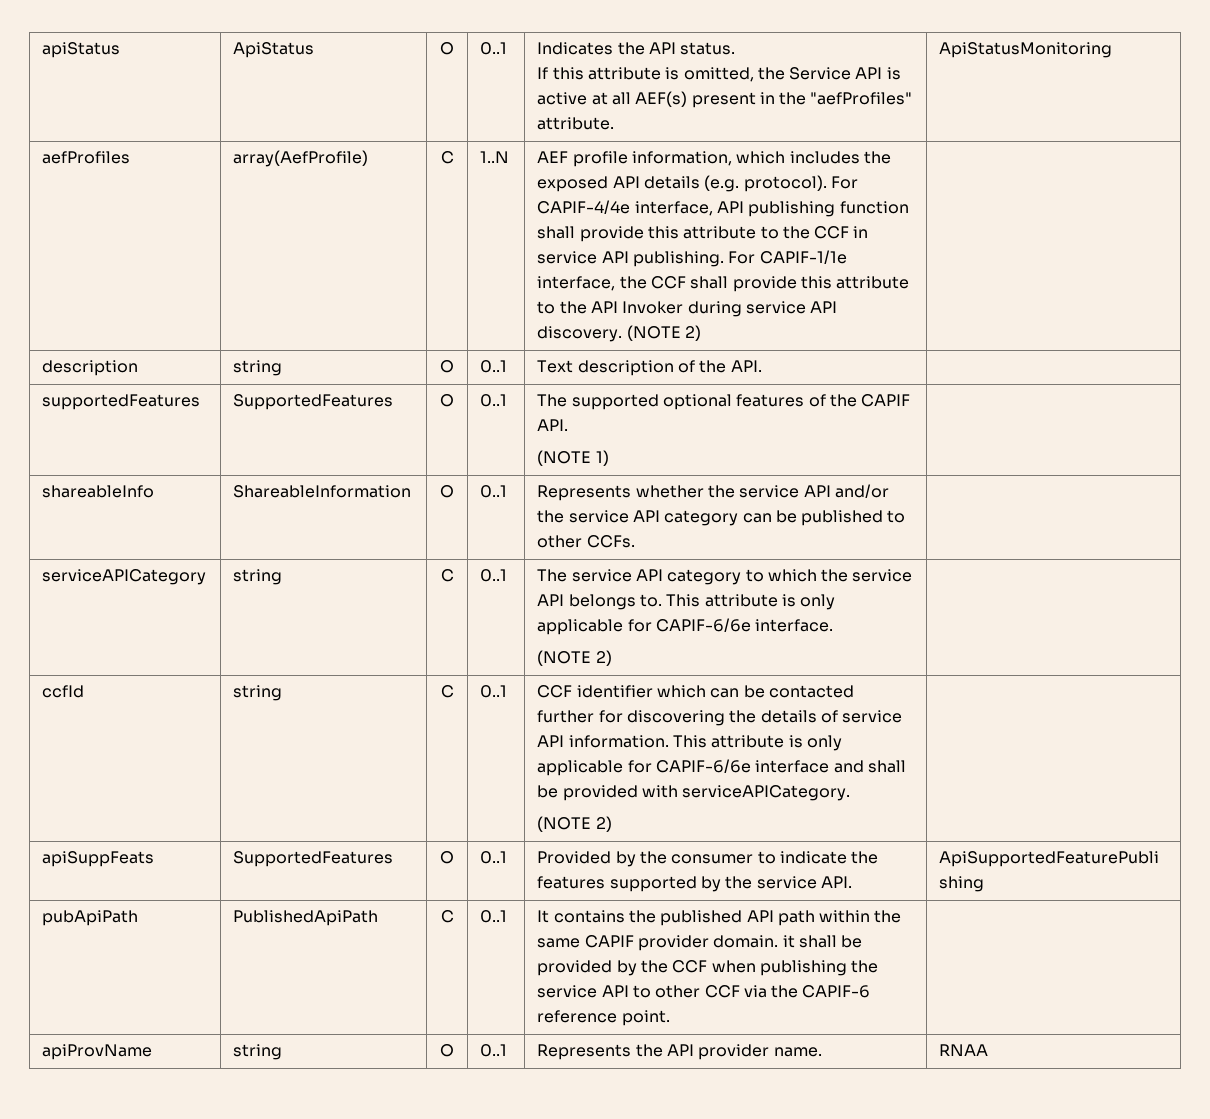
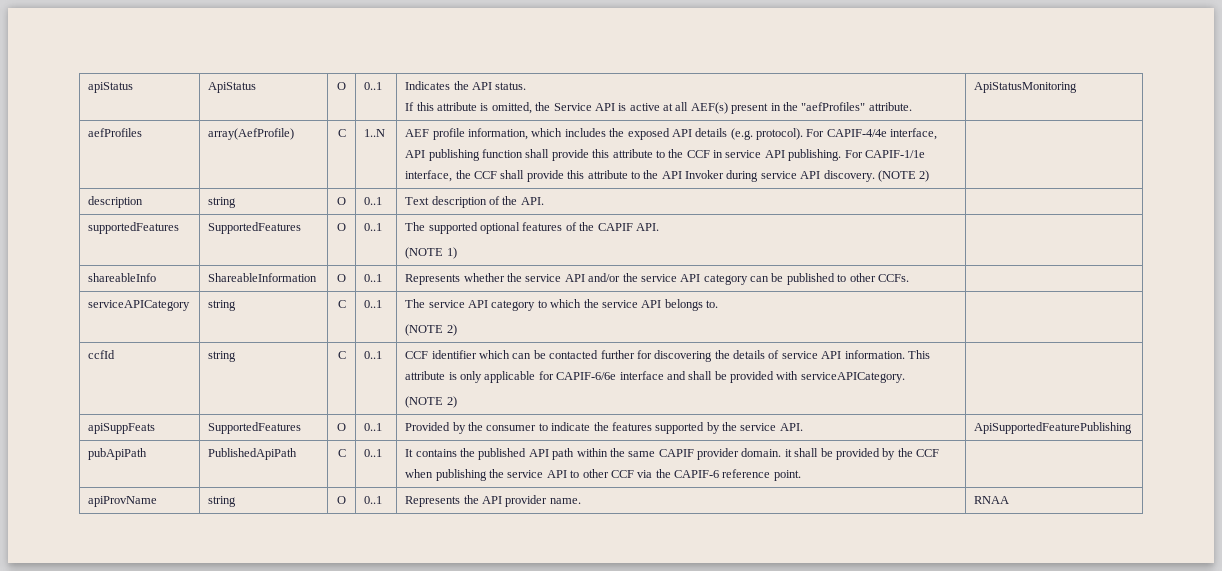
- serviceAPICategory | string | C | 0..1 | The service API category to which the service API belongs to. This attribute is only applicable for CAPIF-6/6e interface.
+ serviceAPICategory | string | C | 0..1 | The service API category to which the service API belongs to.

